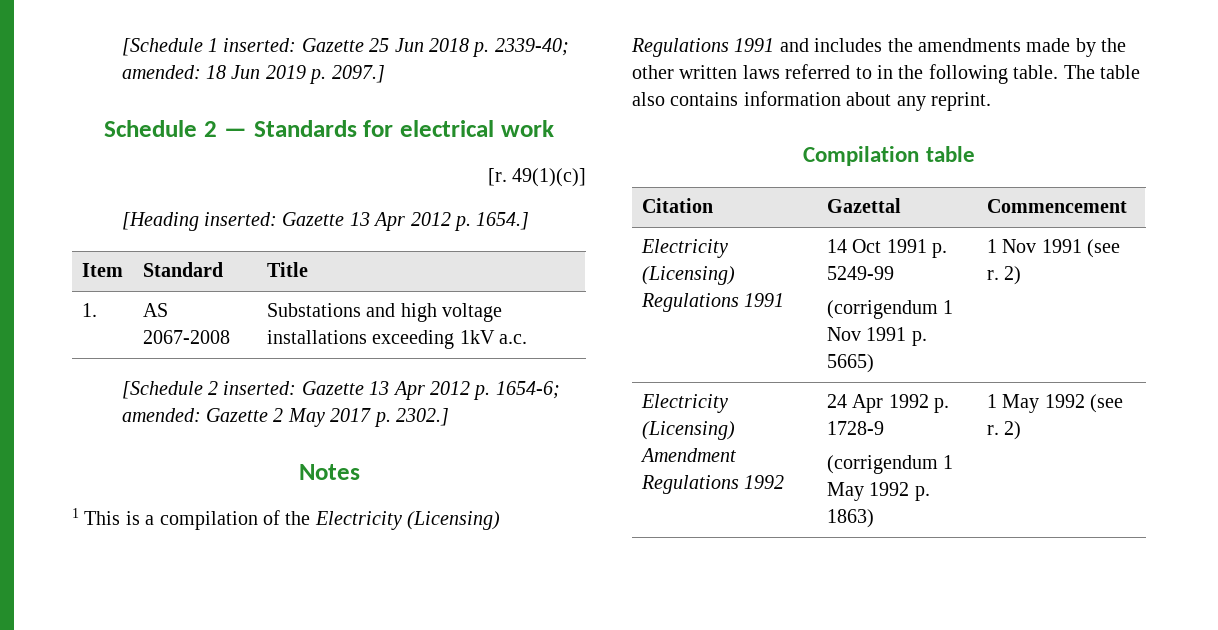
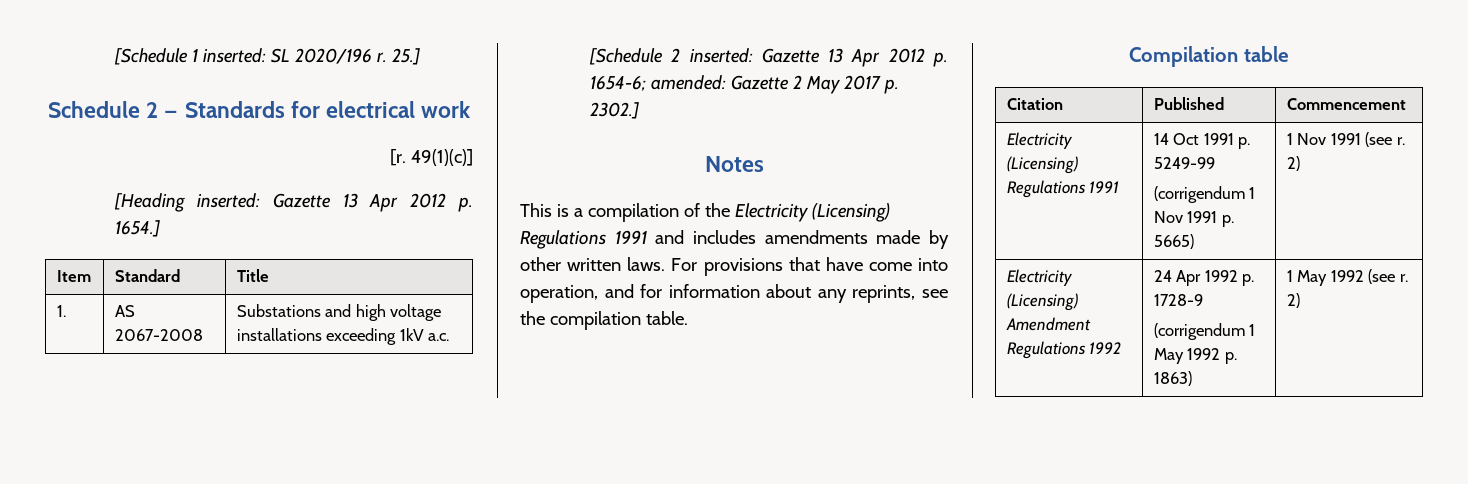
- [Schedule 1 inserted: Gazette 25 Jun 2018 p. 2339-40; amended: 18 Jun 2019 p. 2097.]
+ [Schedule 1 inserted: SL 2020/196 r. 25.]
- 1 This is a compilation of the Electricity (Licensing) Regulations 1991 and includes the amendments made by the other written laws referred to in the following table. The table also contains information about any reprint.
+ This is a compilation of the Electricity (Licensing) Regulations 1991 and includes amendments made by other written laws. For provisions that have come into operation, and for information about any reprints, see the compilation table.
- Citation | Gazettal | Commencement
+ Citation | Published | Commencement

